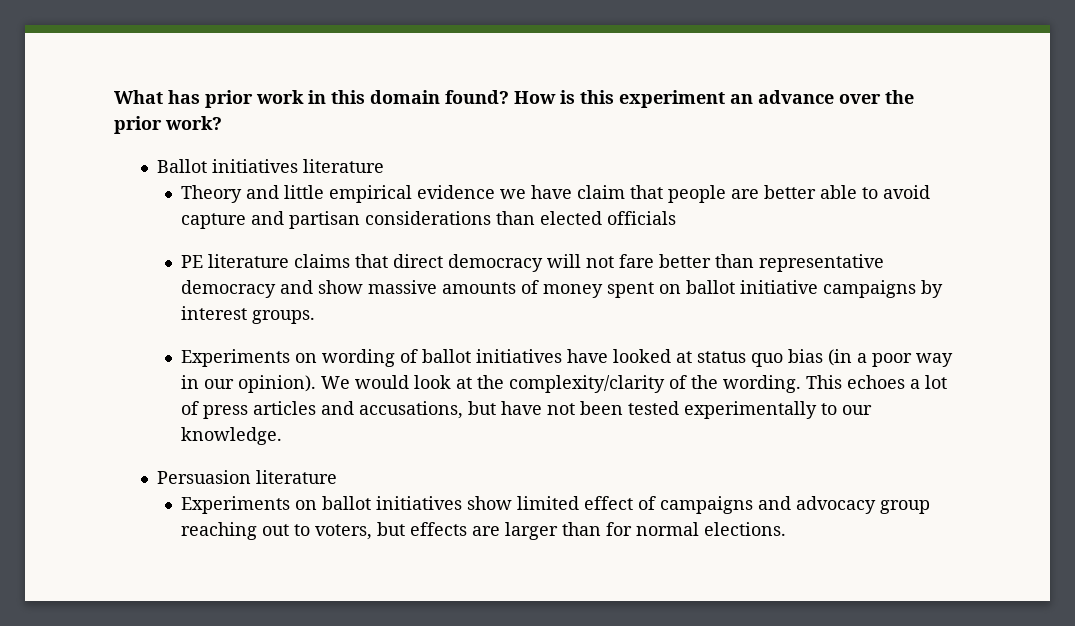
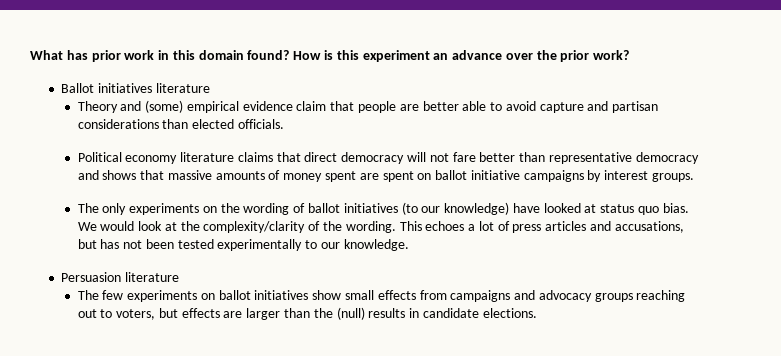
- Theory and little empirical evidence we have claim that people are better able to avoid capture and partisan considerations than elected officials
- PE literature claims that direct democracy will not fare better than representative democracy and show massive amounts of money spent on ballot initiative campaigns by interest groups.
+ Theory and (some) empirical evidence claim that people are better able to avoid capture and partisan considerations than elected officials.
+ Political economy literature claims that direct democracy will not fare better than representative democracy and shows that massive amounts of money spent are spent on ballot initiative campaigns by interest groups.
- Experiments on wording of ballot initiatives have looked at status quo bias (in a poor way in our opinion).
+ The only experiments on the wording of ballot initiatives (to our knowledge) have looked at status quo bias.
- This echoes a lot of press articles and accusations, but have not been tested experimentally to our knowledge.
+ This echoes a lot of press articles and accusations, but has not been tested experimentally to our knowledge.
- Experiments on ballot initiatives show limited effect of campaigns and advocacy group reaching out to voters, but effects are larger than for normal elections.
+ The few experiments on ballot initiatives show small effects from campaigns and advocacy groups reaching out to voters, but effects are larger than the (null) results in candidate elections.

